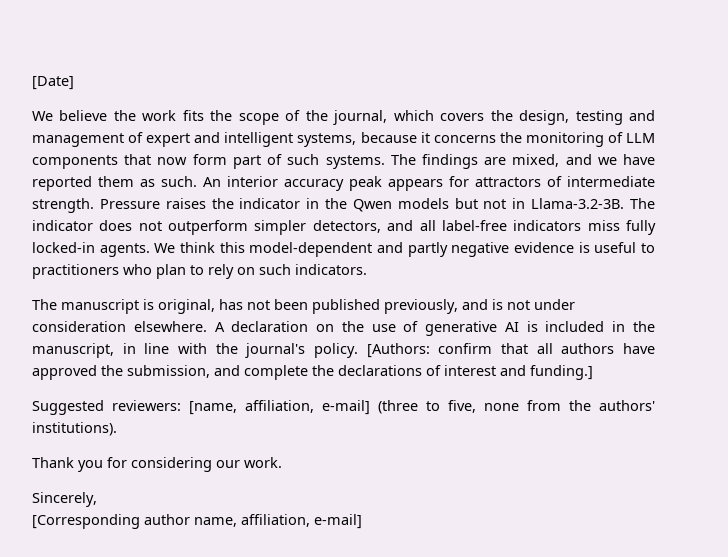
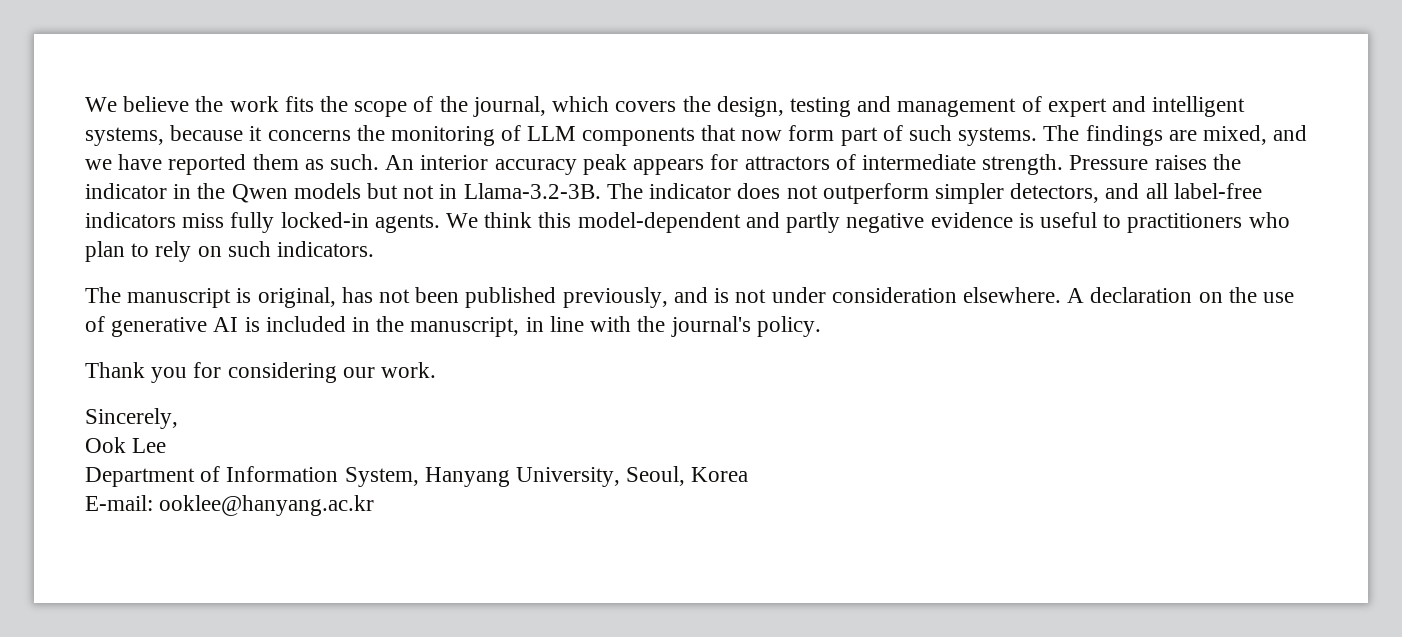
- [Date]
- [Authors: confirm that all authors have approved the submission, and complete the declarations of interest and funding.]
- Suggested reviewers: [name, affiliation, e-mail] (three to five, none from the authors' institutions).
- [Corresponding author name, affiliation, e-mail]
+ Ook Lee
+ Department of Information System, Hanyang University, Seoul, Korea
+ E-mail: ooklee@hanyang.ac.kr

